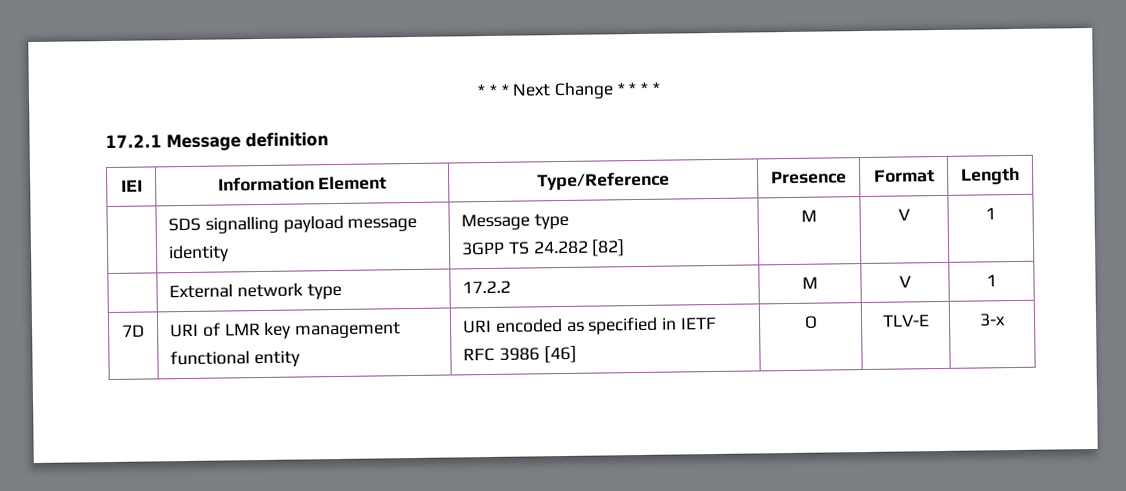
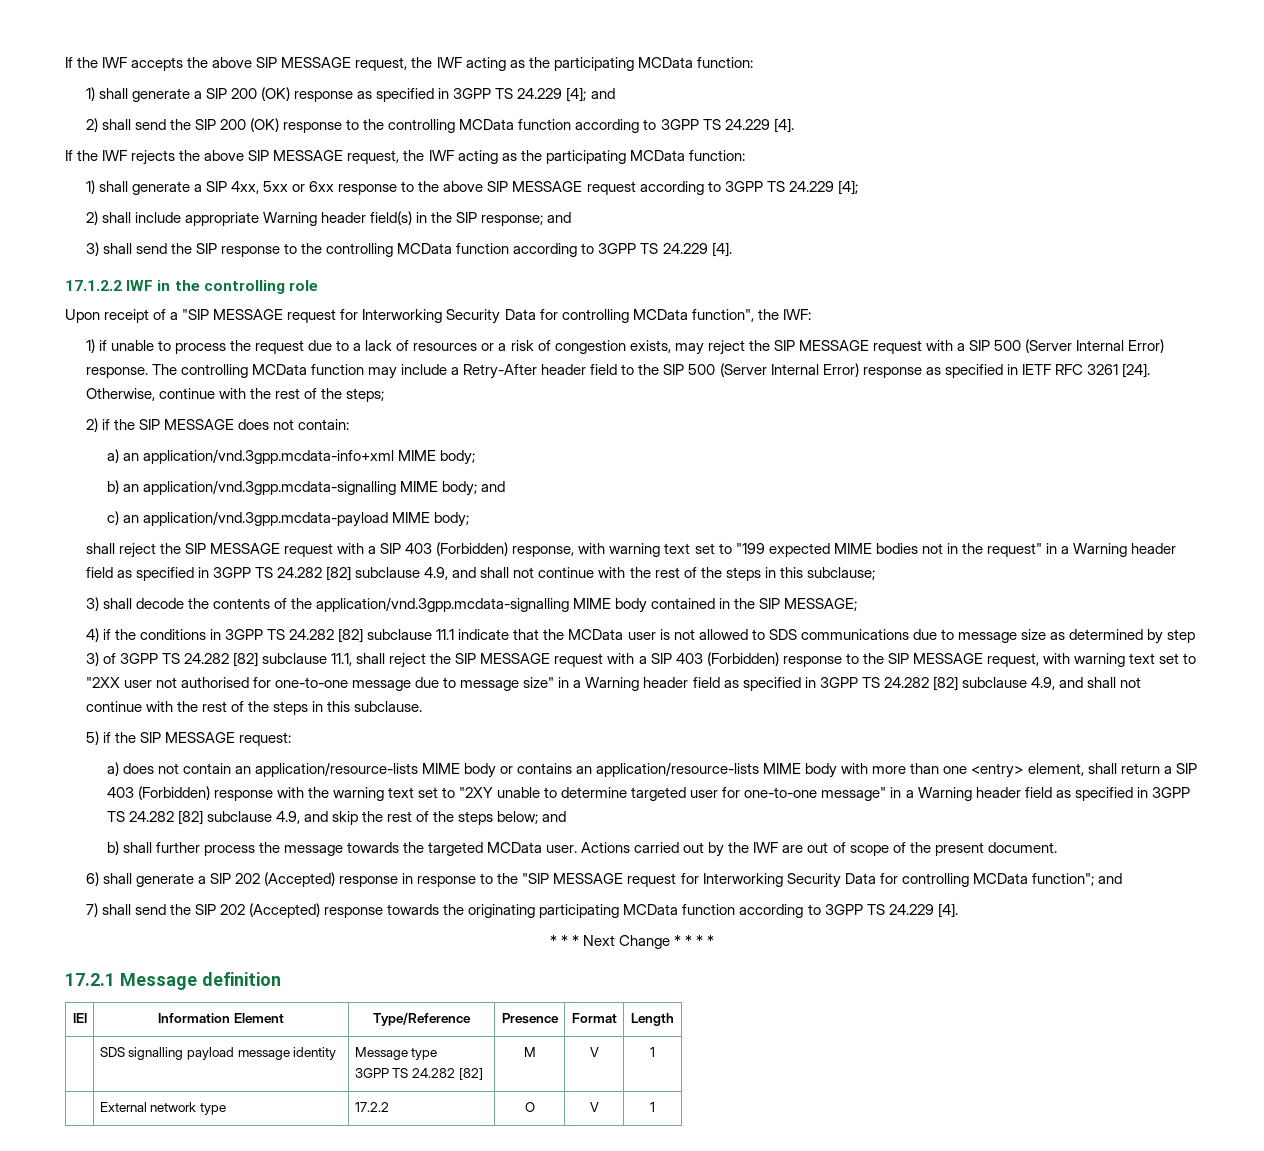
+ If the IWF accepts the above SIP MESSAGE request, the IWF acting as the participating MCData function:
+ 1) shall generate a SIP 200 (OK) response as specified in 3GPP TS 24.229 [4]; and
+ 2) shall send the SIP 200 (OK) response to the controlling MCData function according to 3GPP TS 24.229 [4].
+ If the IWF rejects the above SIP MESSAGE request, the IWF acting as the participating MCData function:
+ 1) shall generate a SIP 4xx, 5xx or 6xx response to the above SIP MESSAGE request according to 3GPP TS 24.229 [4];
+ 2) shall include appropriate Warning header field(s) in the SIP response; and
+ 3) shall send the SIP response to the controlling MCData function according to 3GPP TS 24.229 [4].
+ 17.1.2.2 IWF in the controlling role
+ Upon receipt of a "SIP MESSAGE request for Interworking Security Data for controlling MCData function", the IWF:
+ 1) if unable to process the request due to a lack of resources or a risk of congestion exists, may reject the SIP MESSAGE request with a SIP 500 (Server Internal Error) response. The controlling MCData function may include a Retry-After header field to the SIP 500 (Server Internal Error) response as specified in IETF RFC 3261 [24]. Otherwise, continue with the rest of the steps;
+ 2) if the SIP MESSAGE does not contain:
+ a) an application/vnd.3gpp.mcdata-info+xml MIME body;
+ b) an application/vnd.3gpp.mcdata-signalling MIME body; and
+ c) an application/vnd.3gpp.mcdata-payload MIME body;
+ shall reject the SIP MESSAGE request with a SIP 403 (Forbidden) response, with warning text set to "199 expected MIME bodies not in the request" in a Warning header field as specified in 3GPP TS 24.282 [82] subclause 4.9, and shall not continue with the rest of the steps in this subclause;
+ 3) shall decode the contents of the application/vnd.3gpp.mcdata-signalling MIME body contained in the SIP MESSAGE;
+ 4) if the conditions in 3GPP TS 24.282 [82] subclause 11.1 indicate that the MCData user is not allowed to SDS communications due to message size as determined by step 3) of 3GPP TS 24.282 [82] subclause 11.1, shall reject the SIP MESSAGE request with a SIP 403 (Forbidden) response to the SIP MESSAGE request, with warning text set to "2XX user not authorised for one-to-one message due to message size" in a Warning header field as specified in 3GPP TS 24.282 [82] subclause 4.9, and shall not continue with the rest of the steps in this subclause.
+ 5) if the SIP MESSAGE request:
+ a) does not contain an application/resource-lists MIME body or contains an application/resource-lists MIME body with more than one <entry> element, shall return a SIP 403 (Forbidden) response with the warning text set to "2XY unable to determine targeted user for one-to-one message" in a Warning header field as specified in 3GPP TS 24.282 [82] subclause 4.9, and skip the rest of the steps below; and
+ b) shall further process the message towards the targeted MCData user. Actions carried out by the IWF are out of scope of the present document.
+ 6) shall generate a SIP 202 (Accepted) response in response to the "SIP MESSAGE request for Interworking Security Data for controlling MCData function"; and
+ 7) shall send the SIP 202 (Accepted) response towards the originating participating MCData function according to 3GPP TS 24.229 [4].
- | External network type | 17.2.2 | M | V | 1
- 7D | URI of LMR key management functional entity | URI encoded as specified in IETF RFC 3986 [46] | O | TLV-E | 3-x
+ | External network type | 17.2.2 | O | V | 1

